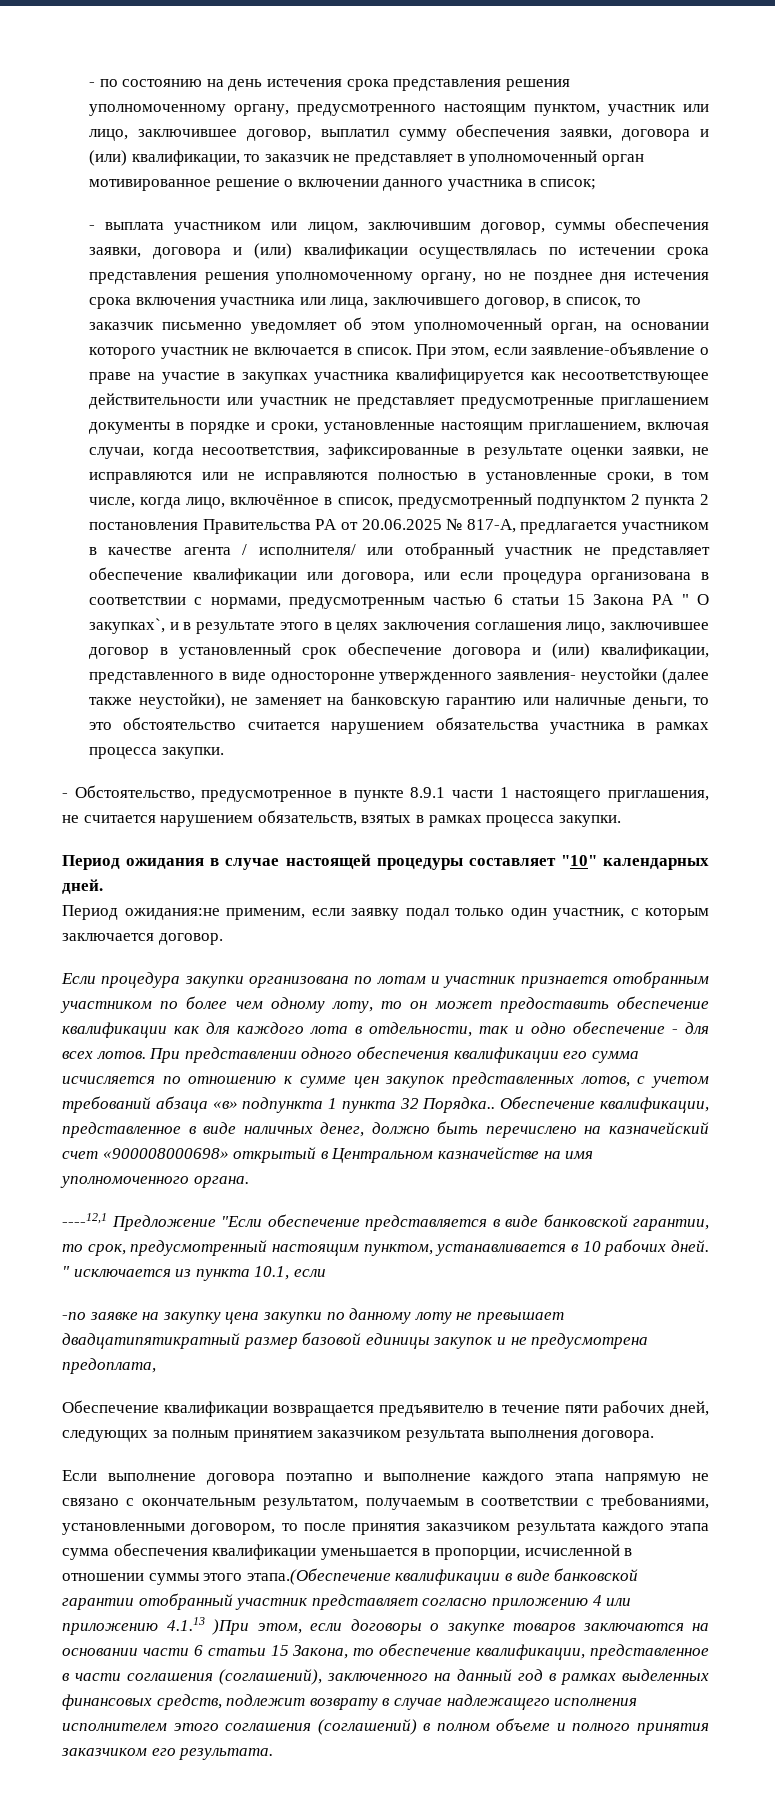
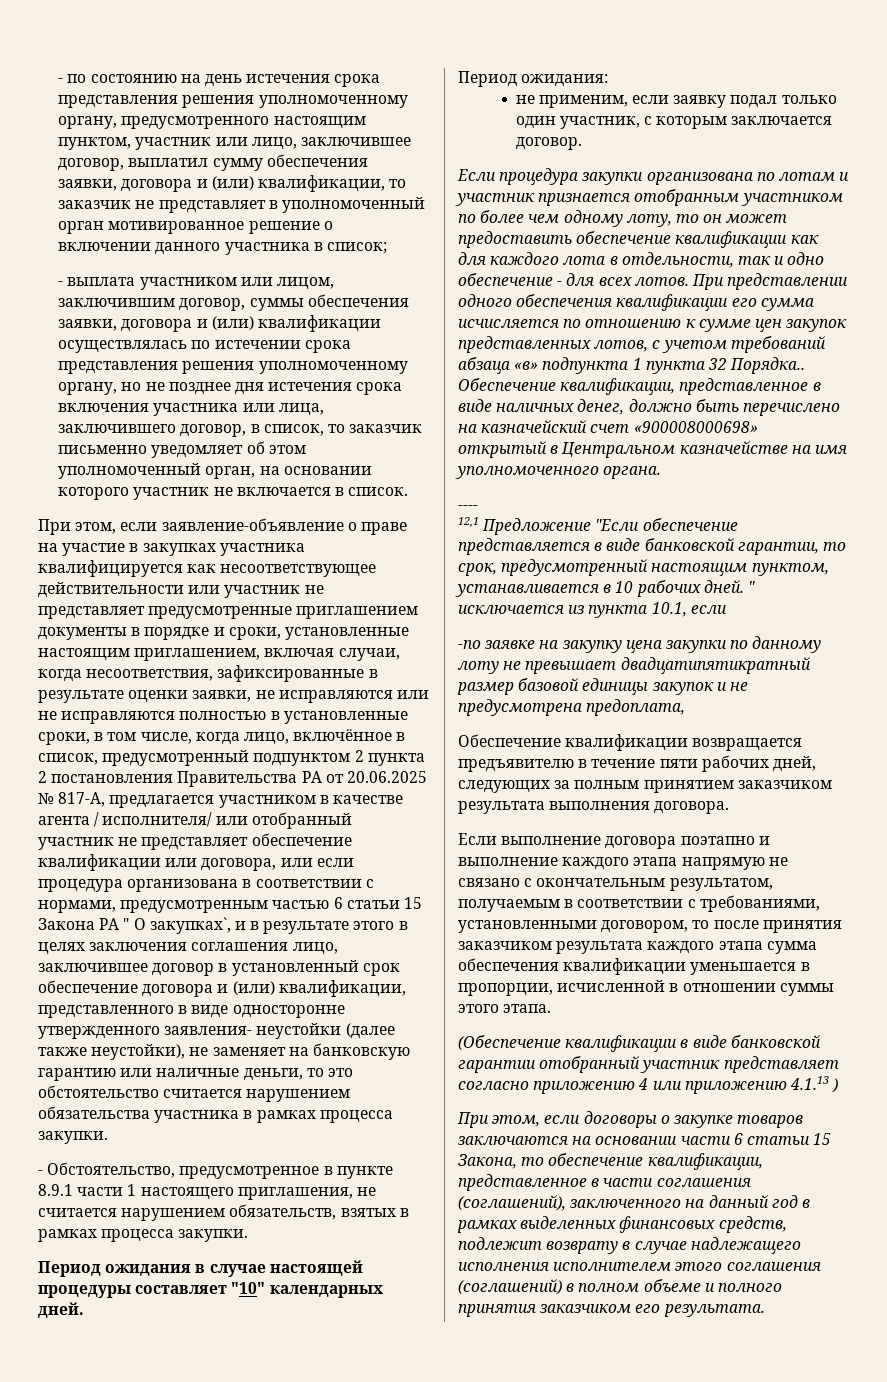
- - выплата участником или лицом, заключившим договор, суммы обеспечения заявки, договора и (или) квалификации осуществлялась по истечении срока представления решения уполномоченному органу, но не позднее дня истечения срока включения участника или лица, заключившего договор, в список, то заказчик письменно уведомляет об этом уполномоченный орган, на основании которого участник не включается в список. При этом, если заявление-объявление о праве на участие в закупках участника квалифицируется как несоответствующее действительности или участник не представляет предусмотренные приглашением документы в порядке и сроки, установленные настоящим приглашением, включая случаи, когда несоответствия, зафиксированные в результате оценки заявки, не исправляются или не исправляются полностью в установленные сроки, в том числе, когда лицо, включённое в список, предусмотренный подпунктом 2 пункта 2 постановления Правительства РА от 20.06.2025 № 817-А, предлагается участником в качестве агента / исполнителя/ или отобранный участник не представляет обеспечение квалификации или договора, или если процедура организована в соответствии с нормами, предусмотренным частью 6 статьи 15 Закона РА " О закупках`, и в результате этого в целях заключения соглашения лицо, заключившее договор в установленный срок обеспечение договора и (или) квалификации, представленного в виде односторонне утвержденного заявления- неустойки (далее также неустойки), не заменяет на банковскую гарантию или наличные деньги, то это обстоятельство считается нарушением обязательства участника в рамках процесса закупки.
+ - выплата участником или лицом, заключившим договор, суммы обеспечения заявки, договора и (или) квалификации осуществлялась по истечении срока представления решения уполномоченному органу, но не позднее дня истечения срока включения участника или лица, заключившего договор, в список, то заказчик письменно уведомляет об этом уполномоченный орган, на основании которого участник не включается в список.
+ При этом, если заявление-объявление о праве на участие в закупках участника квалифицируется как несоответствующее действительности или участник не представляет предусмотренные приглашением документы в порядке и сроки, установленные настоящим приглашением, включая случаи, когда несоответствия, зафиксированные в результате оценки заявки, не исправляются или не исправляются полностью в установленные сроки, в том числе, когда лицо, включённое в список, предусмотренный подпунктом 2 пункта 2 постановления Правительства РА от 20.06.2025 № 817-А, предлагается участником в качестве агента / исполнителя/ или отобранный участник не представляет обеспечение квалификации или договора, или если процедура организована в соответствии с нормами, предусмотренным частью 6 статьи 15 Закона РА " О закупках`, и в результате этого в целях заключения соглашения лицо, заключившее договор в установленный срок обеспечение договора и (или) квалификации, представленного в виде односторонне утвержденного заявления- неустойки (далее также неустойки), не заменяет на банковскую гарантию или наличные деньги, то это обстоятельство считается нарушением обязательства участника в рамках процесса закупки.
- Период ожидания:не применим, если заявку подал только один участник, с которым заключается договор.
+ Период ожидания:
+ не применим, если заявку подал только один участник, с которым заключается договор.
- ----12,1 Предложение "Если обеспечение представляется в виде банковской гарантии, то срок, предусмотренный настоящим пунктом, устанавливается в 10 рабочих дней.
+ ----
+ 12,1 Предложение "Если обеспечение представляется в виде банковской гарантии, то срок, предусмотренный настоящим пунктом, устанавливается в 10 рабочих дней.
- Если выполнение договора поэтапно и выполнение каждого этапа напрямую не связано с окончательным результатом, получаемым в соответствии с требованиями, установленными договором, то после принятия заказчиком результата каждого этапа сумма обеспечения квалификации уменьшается в пропорции, исчисленной в отношении суммы этого этапа.(Обеспечение квалификации в виде банковской гарантии отобранный участник представляет согласно приложению 4 или приложению 4.1.13 )При этом, если договоры о закупке товаров заключаются на основании части 6 статьи 15 Закона, то обеспечение квалификации, представленное в части соглашения (соглашений), заключенного на данный год в рамках выделенных финансовых средств, подлежит возврату в случае надлежащего исполнения исполнителем этого соглашения (соглашений) в полном объеме и полного принятия заказчиком его результата.
+ Если выполнение договора поэтапно и выполнение каждого этапа напрямую не связано с окончательным результатом, получаемым в соответствии с требованиями, установленными договором, то после принятия заказчиком результата каждого этапа сумма обеспечения квалификации уменьшается в пропорции, исчисленной в отношении суммы этого этапа.
+ (Обеспечение квалификации в виде банковской гарантии отобранный участник представляет согласно приложению 4 или приложению 4.1.13 )
+ При этом, если договоры о закупке товаров заключаются на основании части 6 статьи 15 Закона, то обеспечение квалификации, представленное в части соглашения (соглашений), заключенного на данный год в рамках выделенных финансовых средств, подлежит возврату в случае надлежащего исполнения исполнителем этого соглашения (соглашений) в полном объеме и полного принятия заказчиком его результата.

